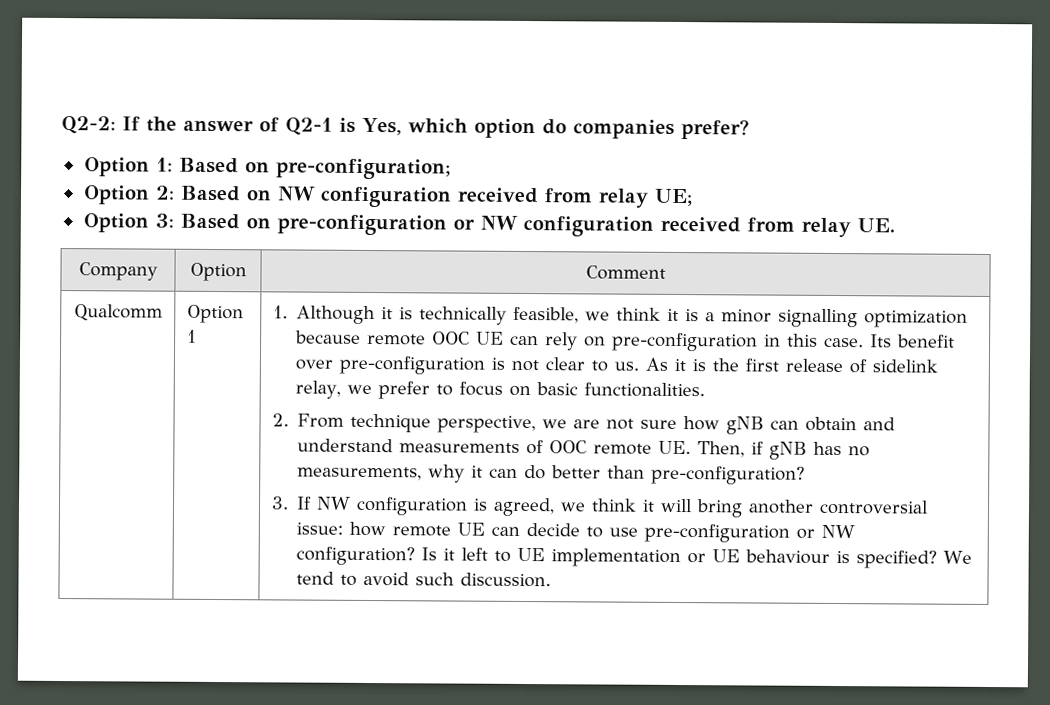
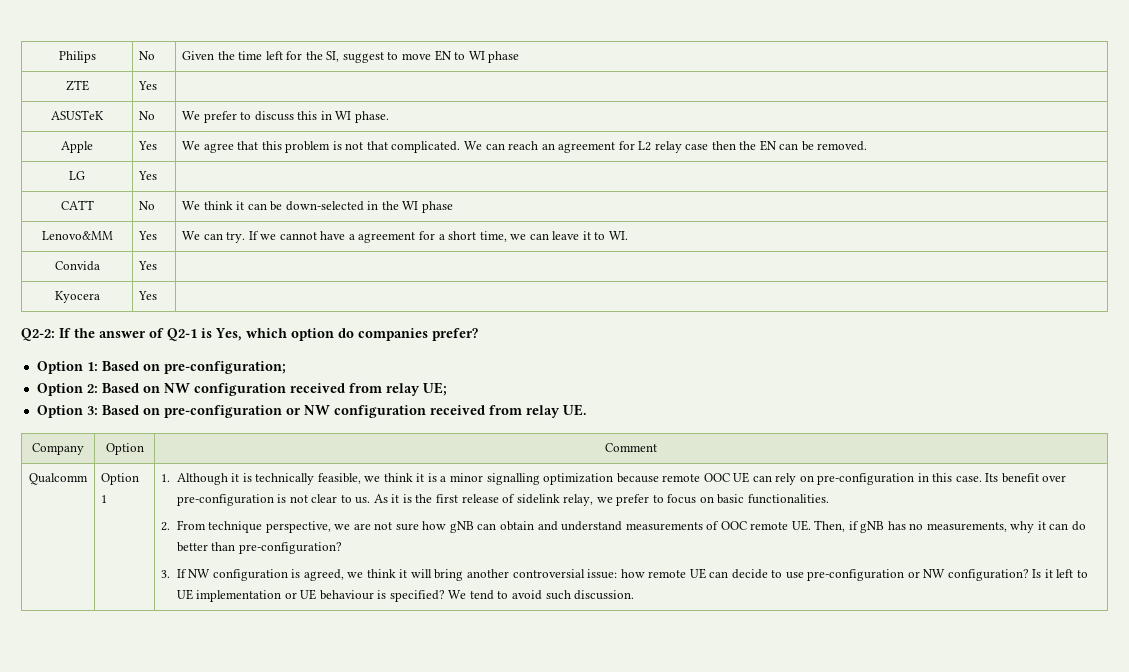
+ Philips | No | Given the time left for the SI, suggest to move EN to WI phase
+ ZTE | Yes |
+ ASUSTeK | No | We prefer to discuss this in WI phase.
+ Apple | Yes | We agree that this problem is not that complicated. We can reach an agreement for L2 relay case then the EN can be removed.
+ LG | Yes |
+ CATT | No | We think it can be down-selected in the WI phase
+ Lenovo&MM | Yes | We can try. If we cannot have a agreement for a short time, we can leave it to WI.
+ Convida | Yes |
+ Kyocera | Yes |

